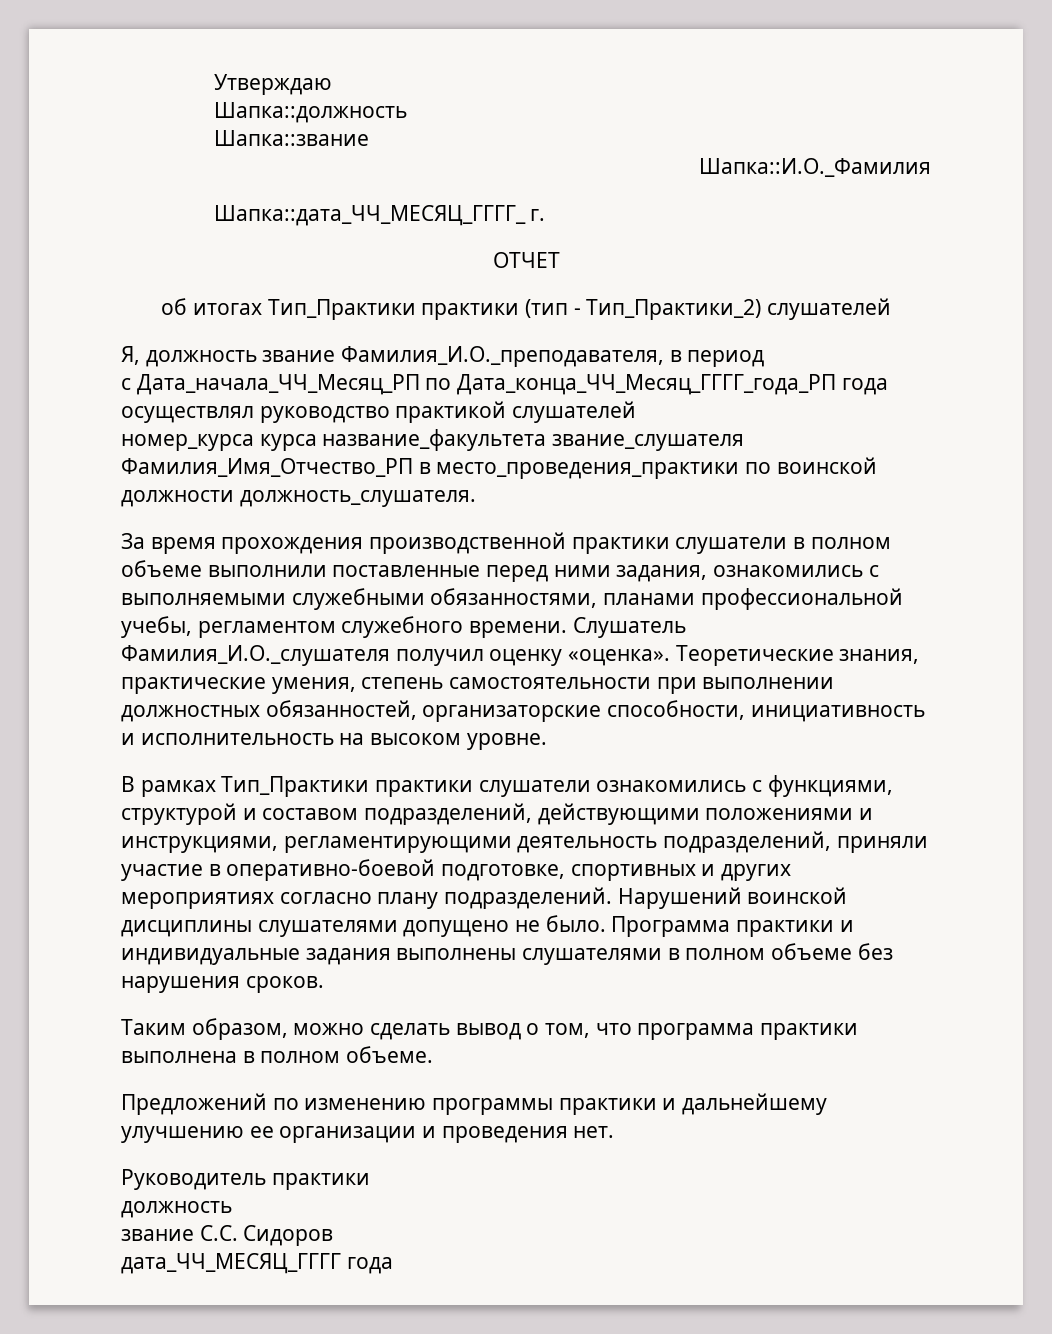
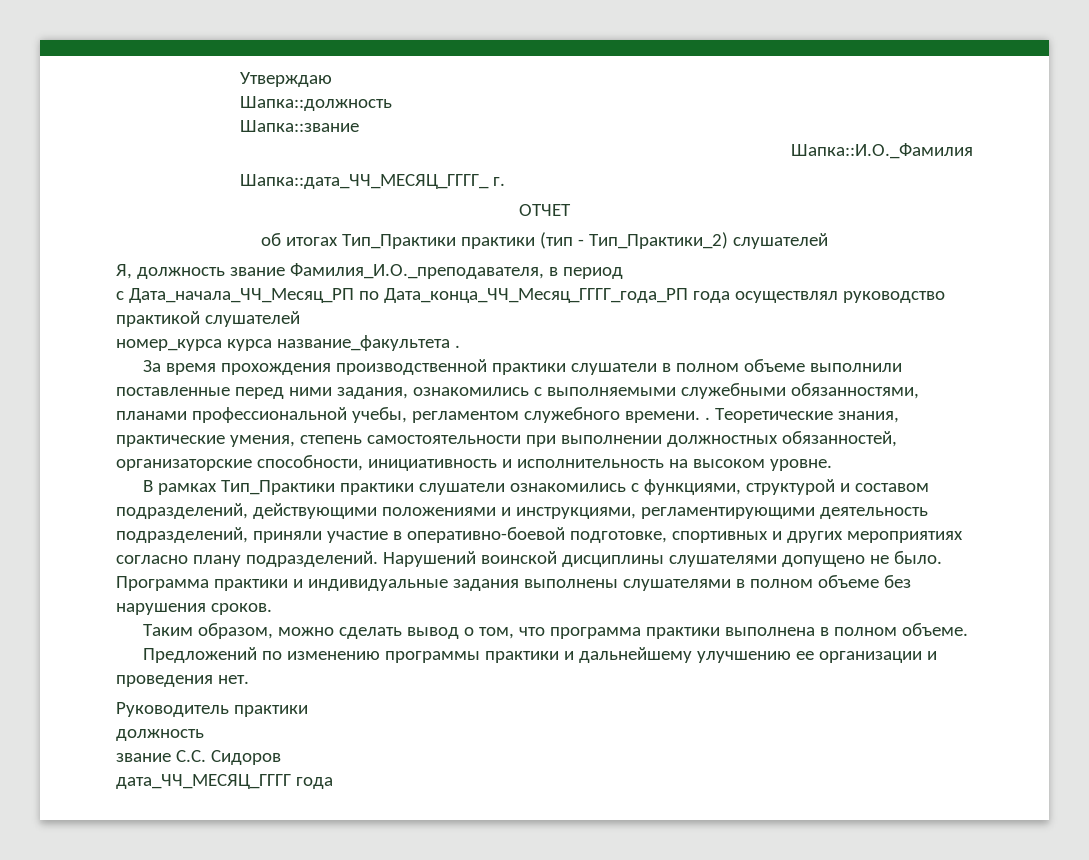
- номер_курса курса название_факультета звание_слушателя Фамилия_Имя_Отчество_РП в место_проведения_практики по воинской должности должность_слушателя.
+ номер_курса курса название_факультета .
- За время прохождения производственной практики слушатели в полном объеме выполнили поставленные перед ними задания, ознакомились с выполняемыми служебными обязанностями, планами профессиональной учебы, регламентом служебного времени. Слушатель Фамилия_И.О._слушателя получил оценку «оценка».
+ За время прохождения производственной практики слушатели в полном объеме выполнили поставленные перед ними задания, ознакомились с выполняемыми служебными обязанностями, планами профессиональной учебы, регламентом служебного времени. .

